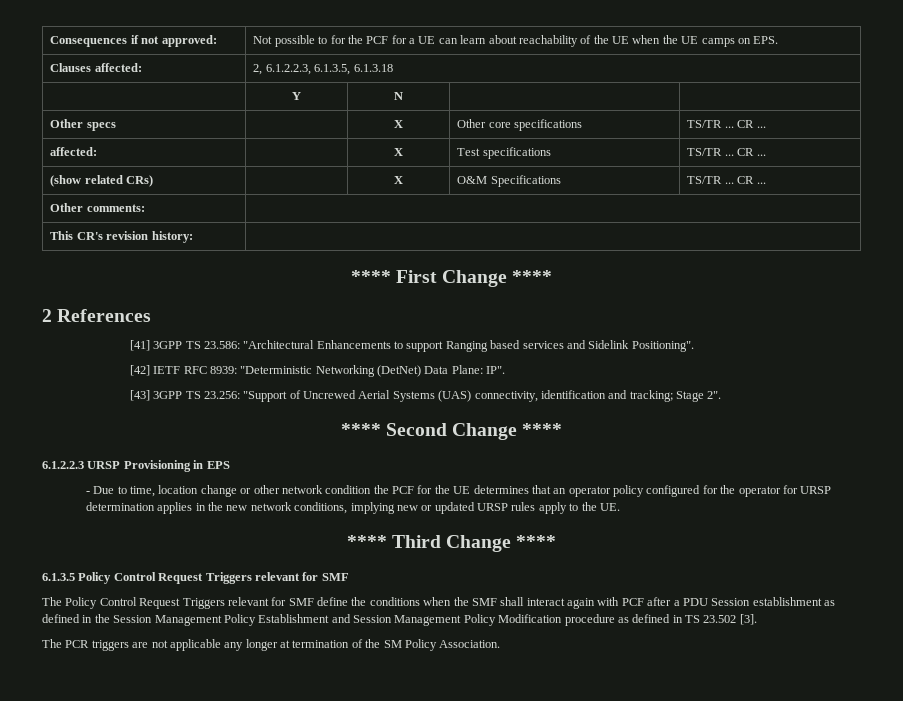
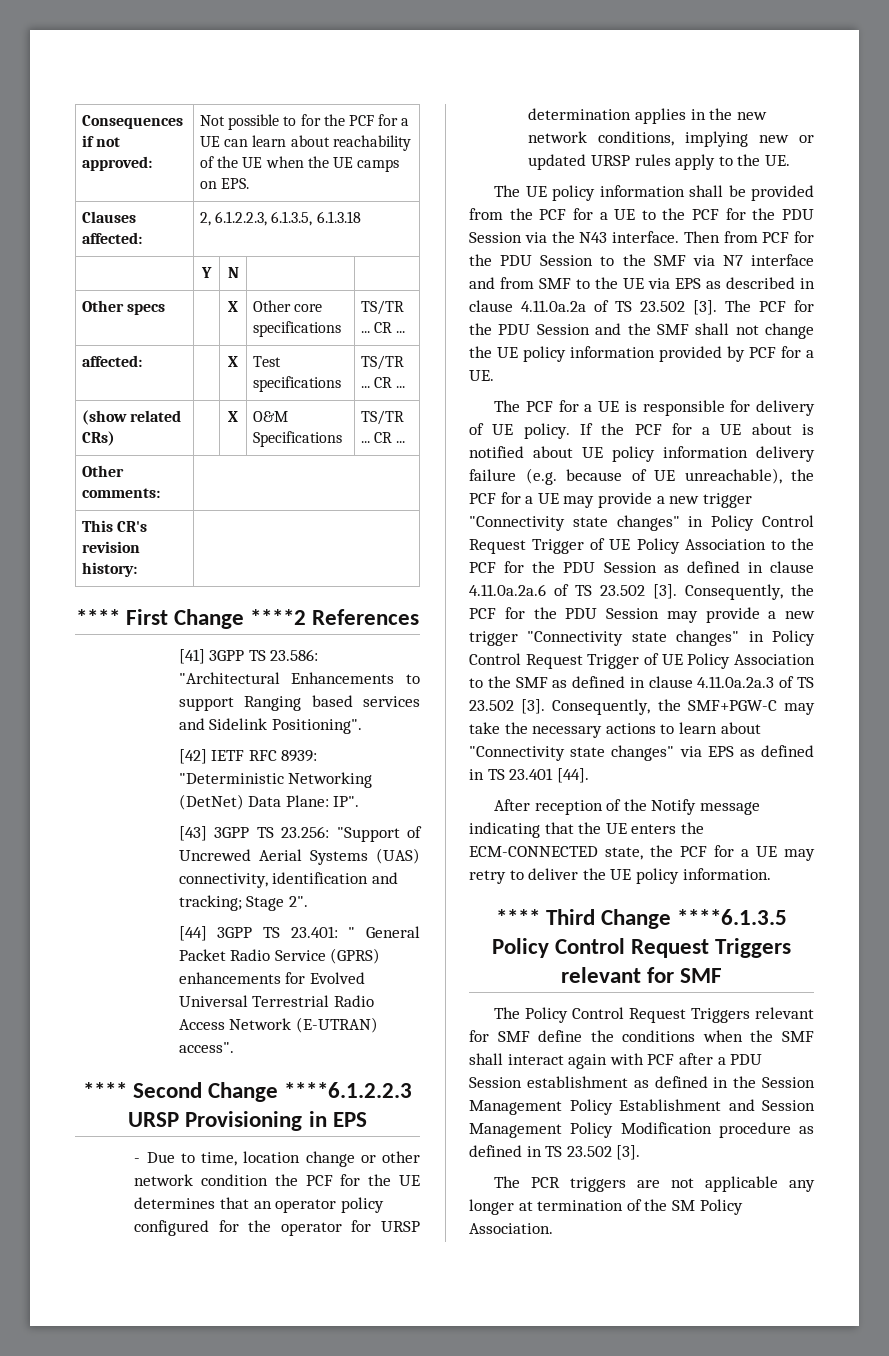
- **** First Change ****
- 2 References
+ **** First Change ****2 References
+ [44] 3GPP TS 23.401: " General Packet Radio Service (GPRS) enhancements for Evolved Universal Terrestrial Radio Access Network (E-UTRAN) access".
- **** Second Change ****
- 6.1.2.2.3 URSP Provisioning in EPS
+ **** Second Change ****6.1.2.2.3 URSP Provisioning in EPS
+ The UE policy information shall be provided from the PCF for a UE to the PCF for the PDU Session via the N43 interface. Then from PCF for the PDU Session to the SMF via N7 interface and from SMF to the UE via EPS as described in clause 4.11.0a.2a of TS 23.502 [3]. The PCF for the PDU Session and the SMF shall not change the UE policy information provided by PCF for a UE.
+ The PCF for a UE is responsible for delivery of UE policy. If the PCF for a UE about is notified about UE policy information delivery failure (e.g. because of UE unreachable), the PCF for a UE may provide a new trigger "Connectivity state changes" in Policy Control Request Trigger of UE Policy Association to the PCF for the PDU Session as defined in clause 4.11.0a.2a.6 of TS 23.502 [3]. Consequently, the PCF for the PDU Session may provide a new trigger "Connectivity state changes" in Policy Control Request Trigger of UE Policy Association to the SMF as defined in clause 4.11.0a.2a.3 of TS 23.502 [3]. Consequently, the SMF+PGW-C may take the necessary actions to learn about "Connectivity state changes" via EPS as defined in TS 23.401 [44].
+ After reception of the Notify message indicating that the UE enters the ECM-CONNECTED state, the PCF for a UE may retry to deliver the UE policy information.
- **** Third Change ****
- 6.1.3.5 Policy Control Request Triggers relevant for SMF
+ **** Third Change ****6.1.3.5 Policy Control Request Triggers relevant for SMF

